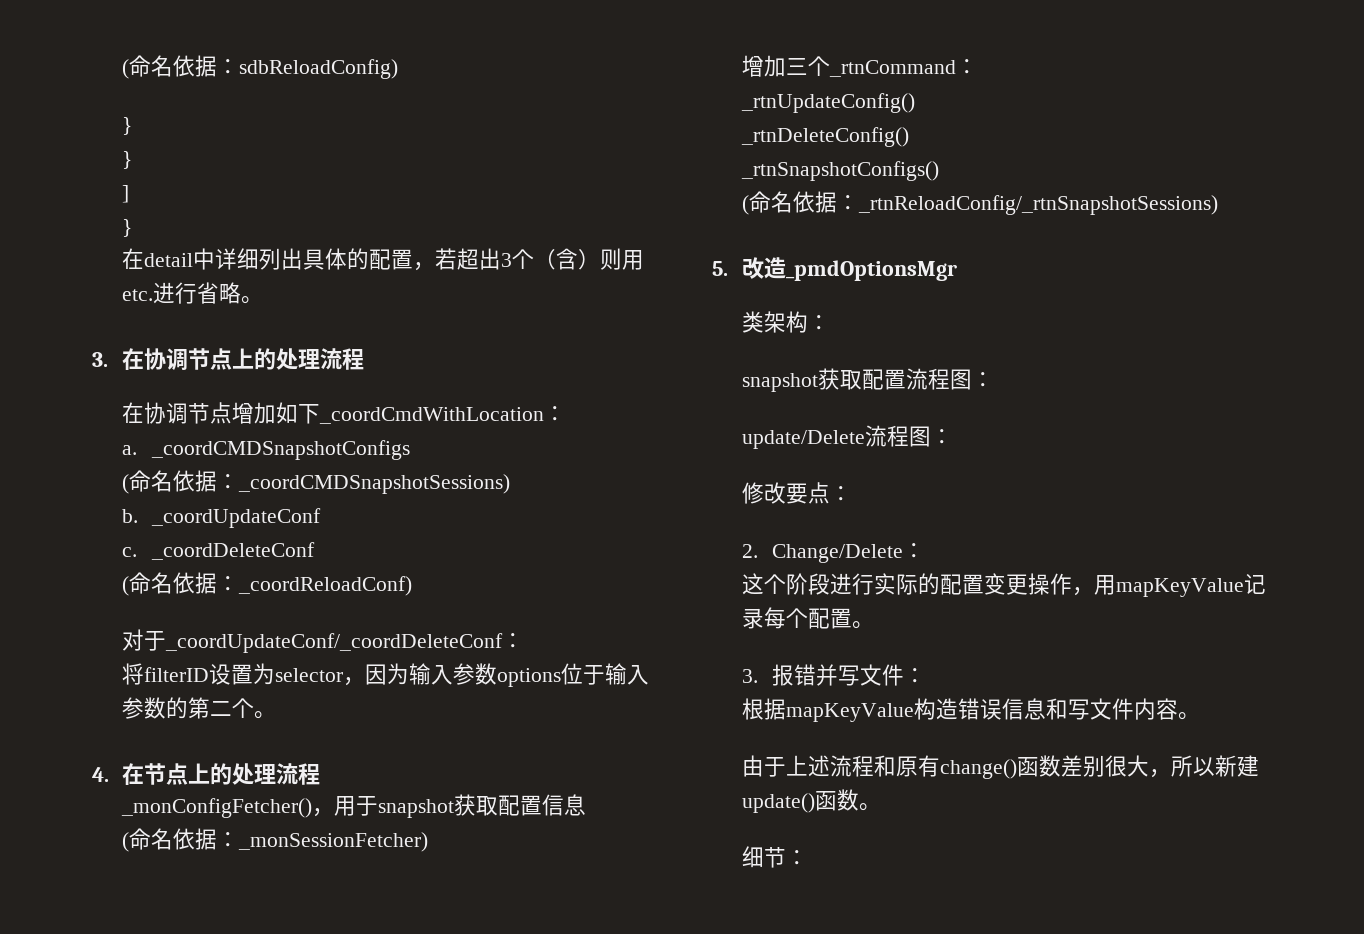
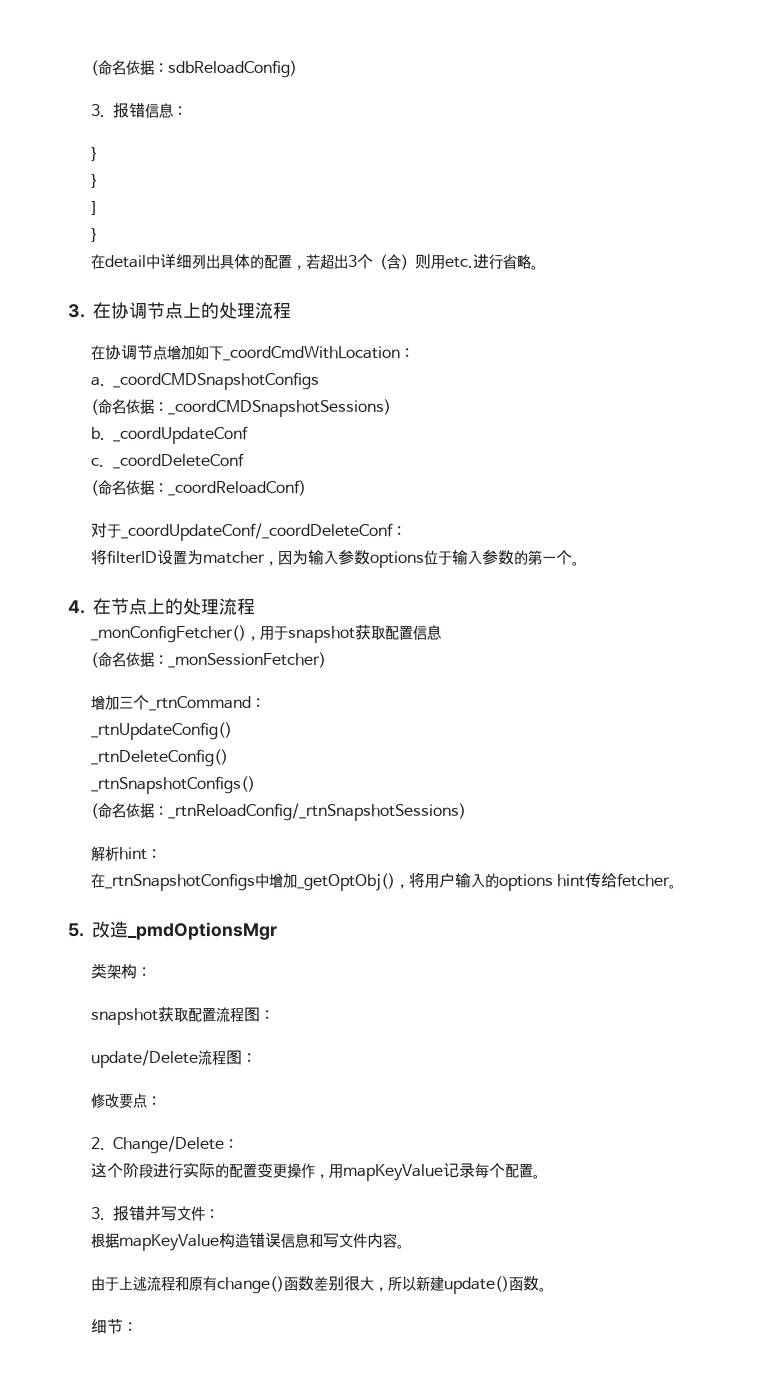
+ 3.报错信息：
- 将filterID设置为selector，因为输入参数options位于输入参数的第二个。
+ 将filterID设置为matcher，因为输入参数options位于输入参数的第一个。
+ 解析hint：
+ 在_rtnSnapshotConfigs中增加_getOptObj()，将用户输入的options hint传给fetcher。

